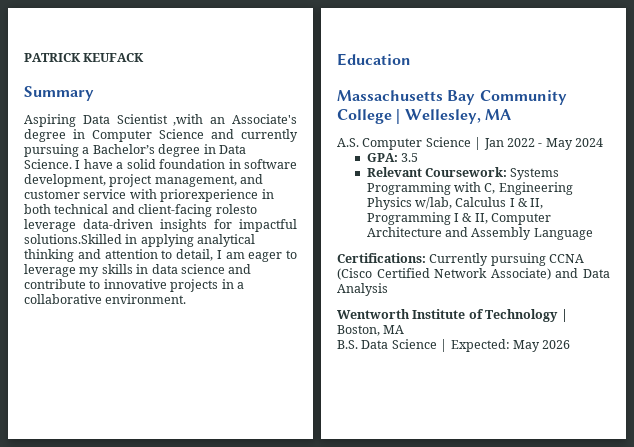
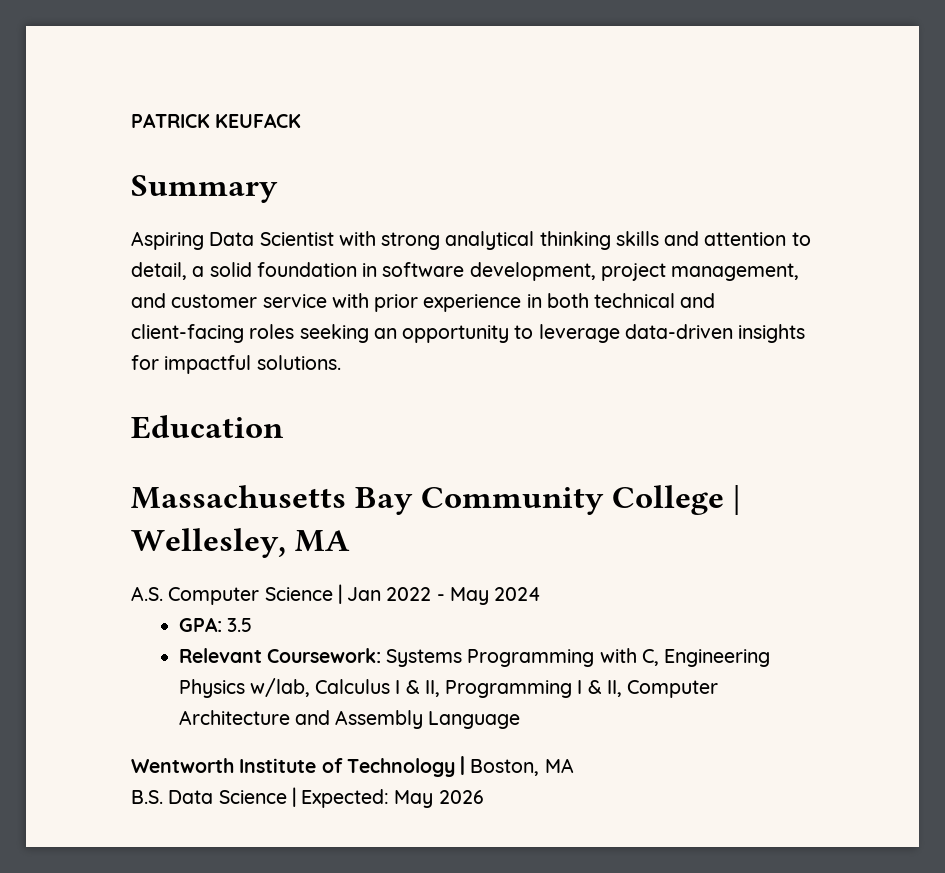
- Aspiring Data Scientist ,with an Associate's degree in Computer Science and currently pursuing a Bachelor’s degree in Data Science. I have a solid foundation in software development, project management, and customer service with priorexperience in both technical and client-facing rolesto leverage data-driven insights for impactful solutions.Skilled in applying analytical thinking and attention to detail, I am eager to leverage my skills in data science and contribute to innovative projects in a collaborative environment.
+ Aspiring Data Scientist with strong analytical thinking skills and attention to detail, a solid foundation in software development, project management, and customer service with prior experience in both technical and client-facing roles seeking an opportunity to leverage data-driven insights for impactful solutions.
- Certifications: Currently pursuing CCNA (Cisco Certified Network Associate) and Data Analysis

